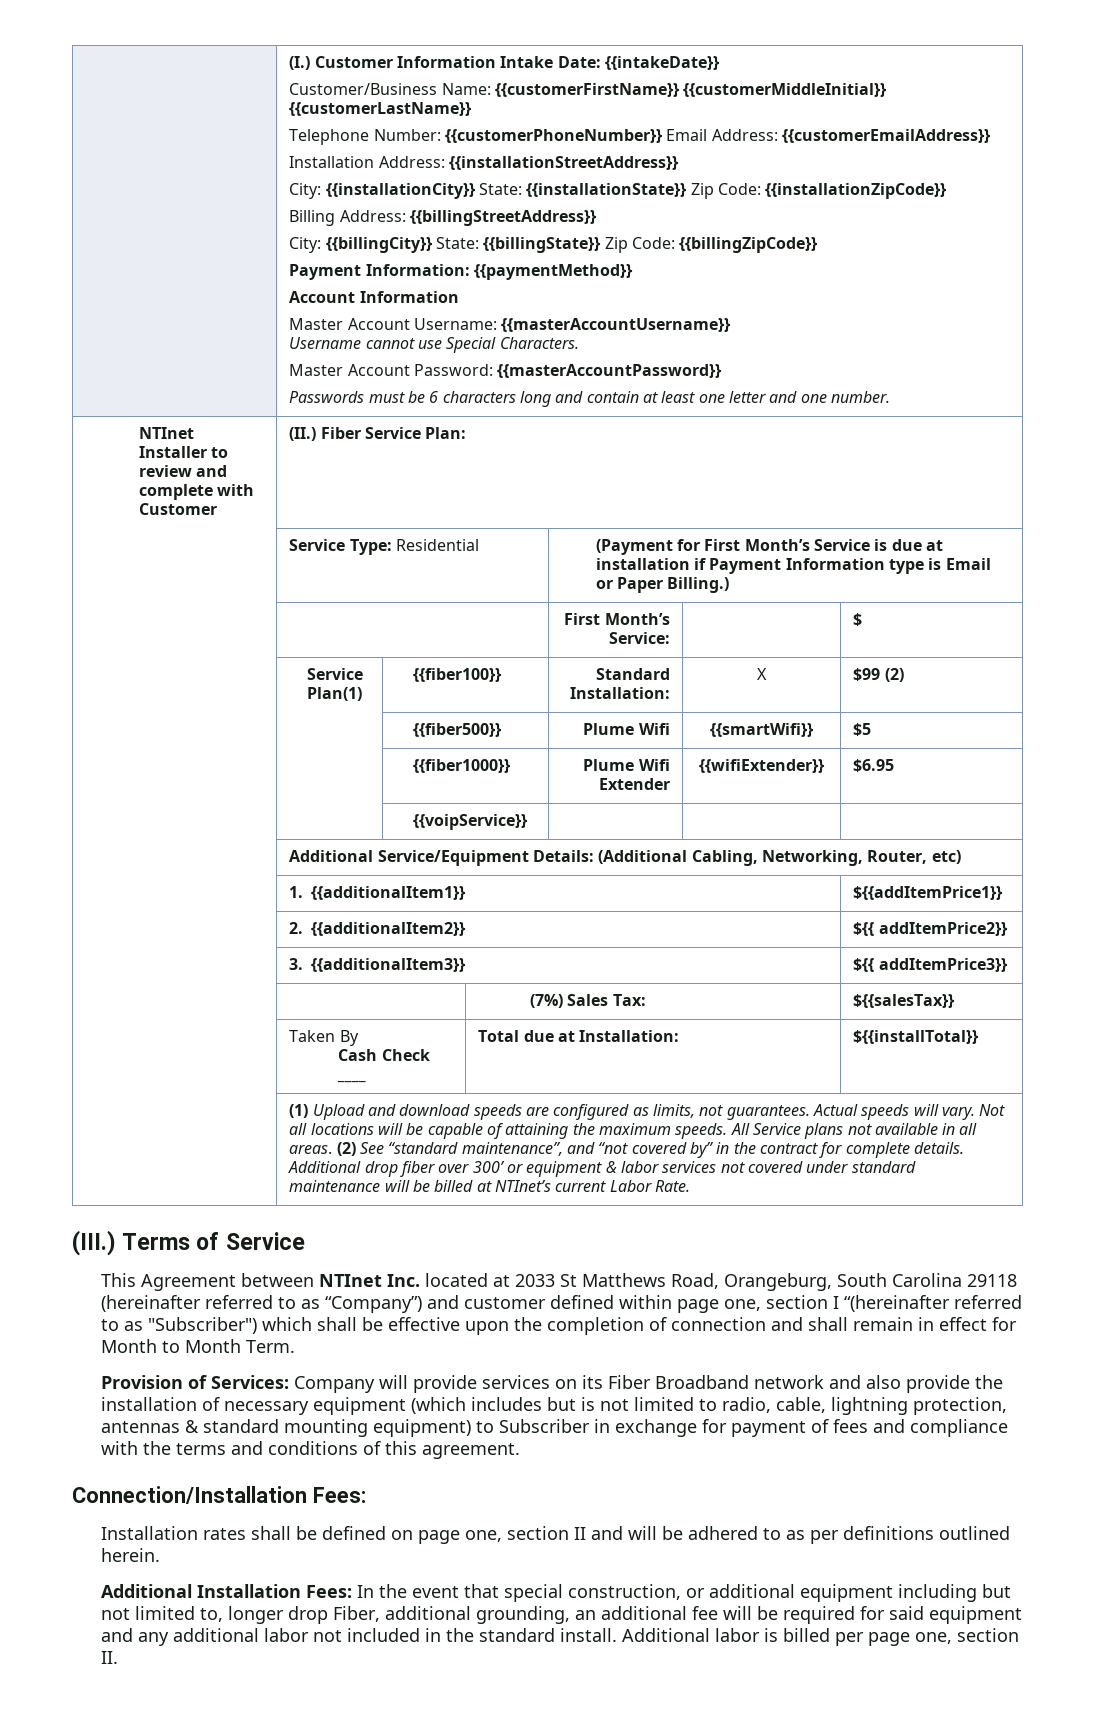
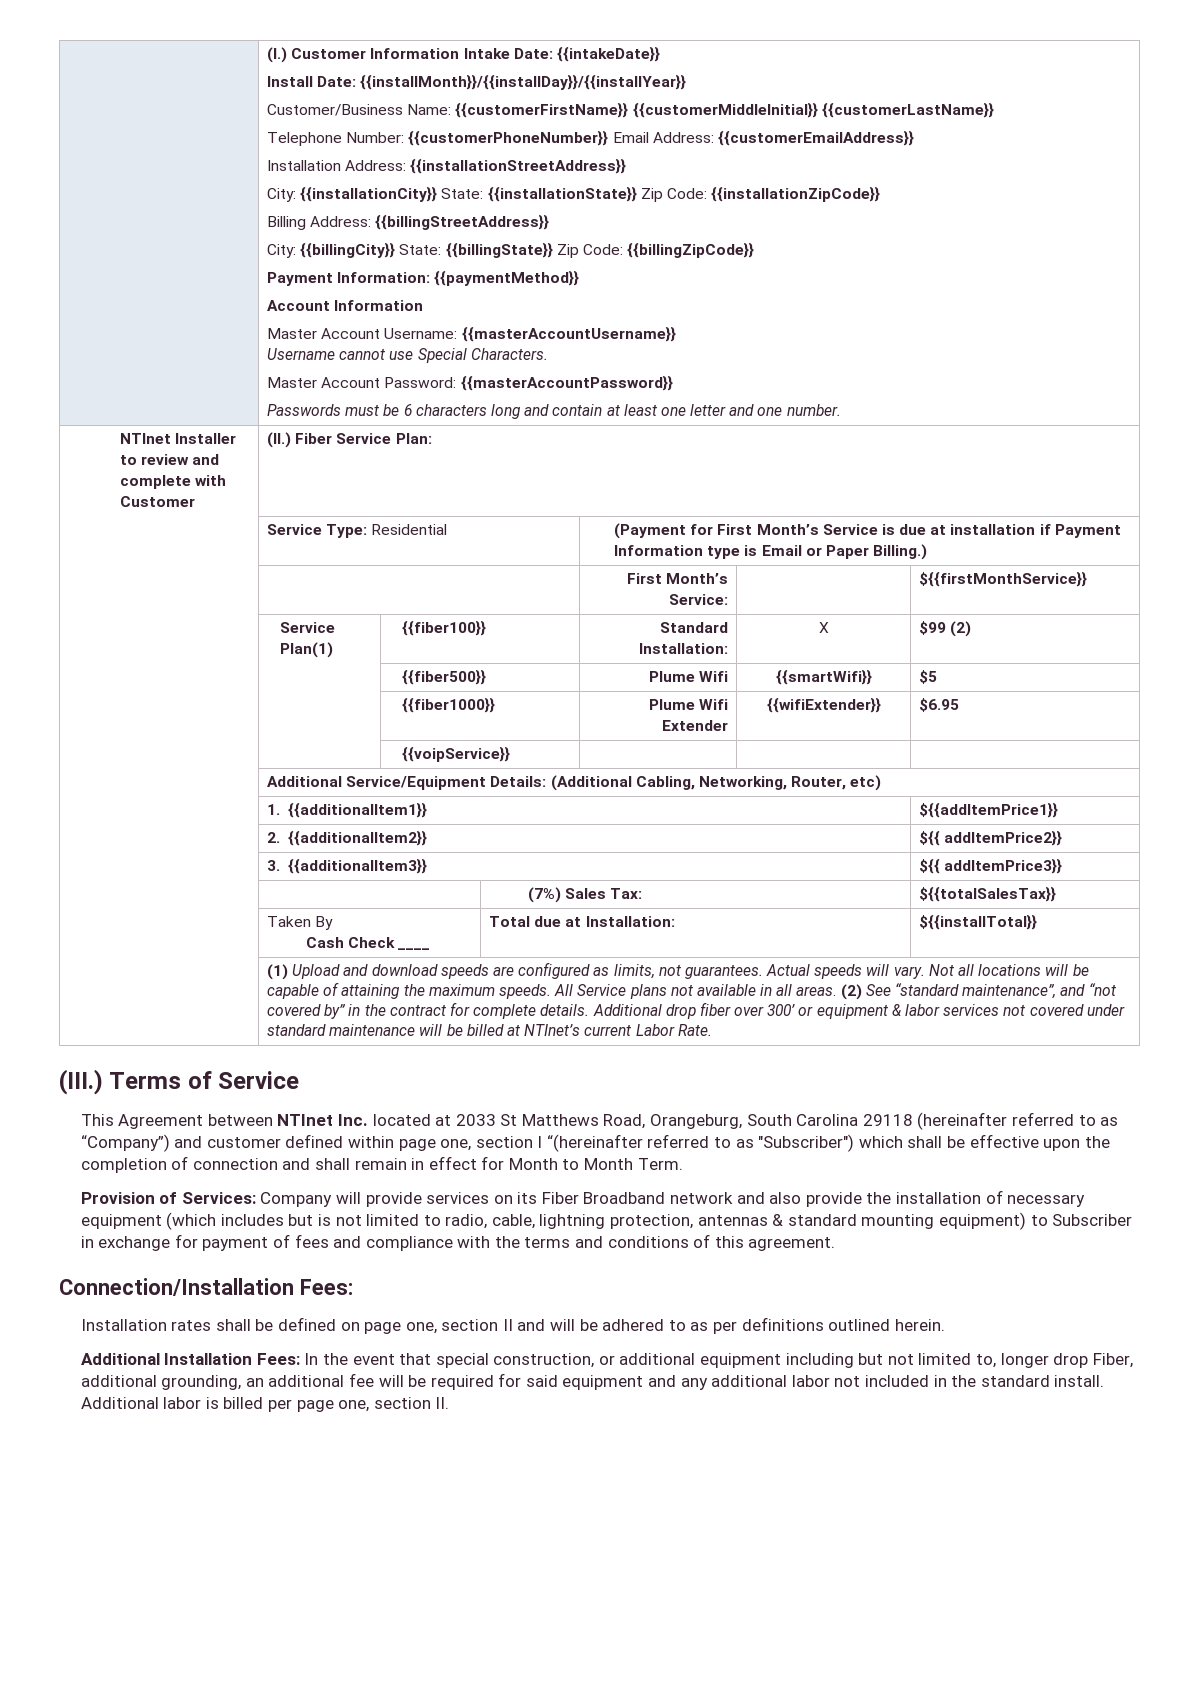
+ Install Date: {{installMonth}}/{{installDay}}/{{installYear}}
- | | First Month’s Service: | | $
+ | | First Month’s Service: | | ${{firstMonthService}}
- | | (7%) Sales Tax: | ${{salesTax}}
+ | | (7%) Sales Tax: | ${{totalSalesTax}}

